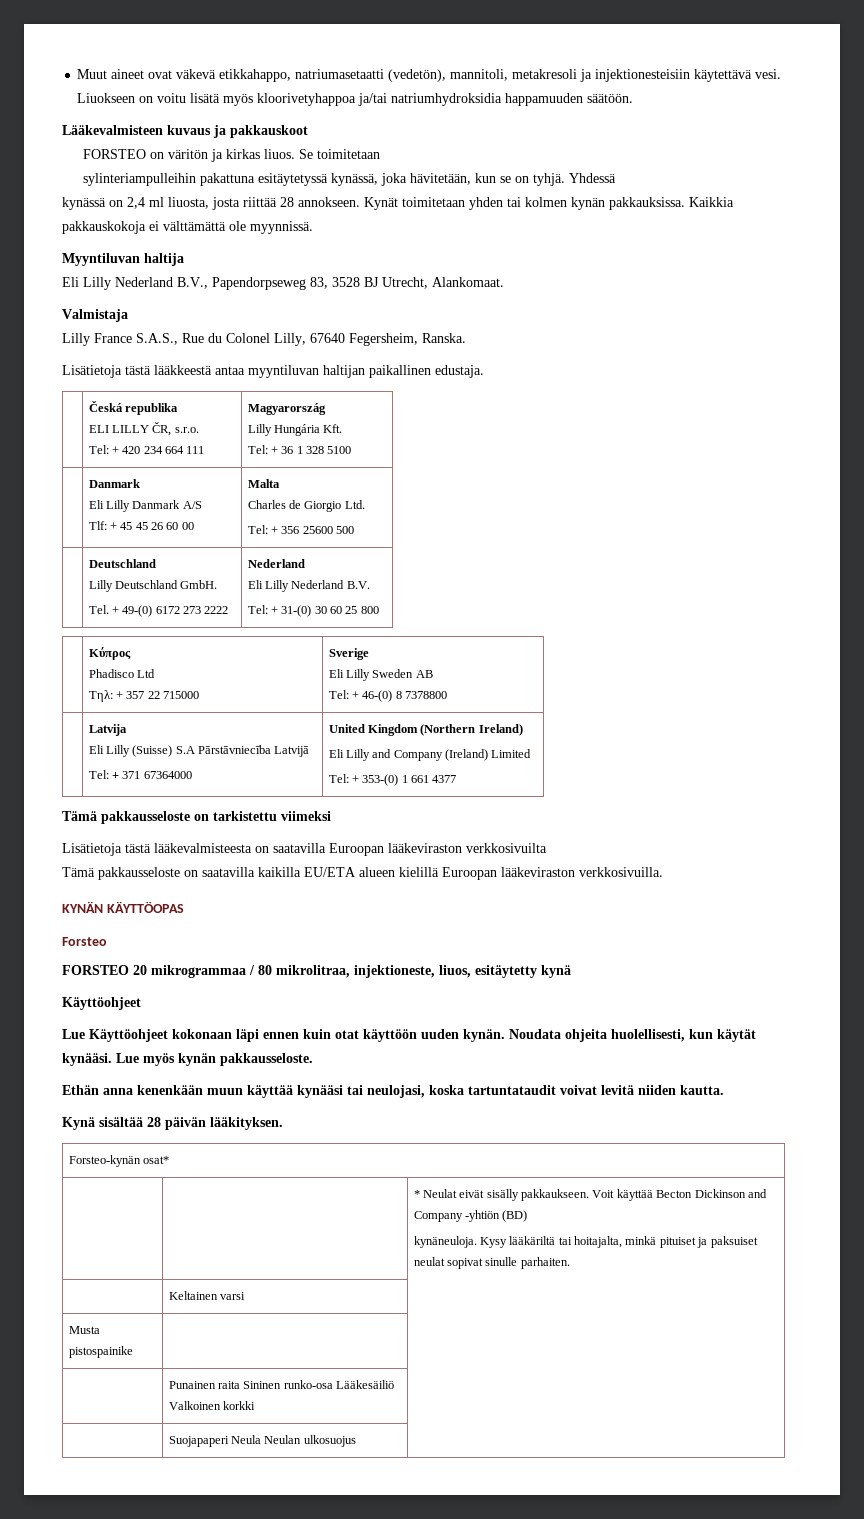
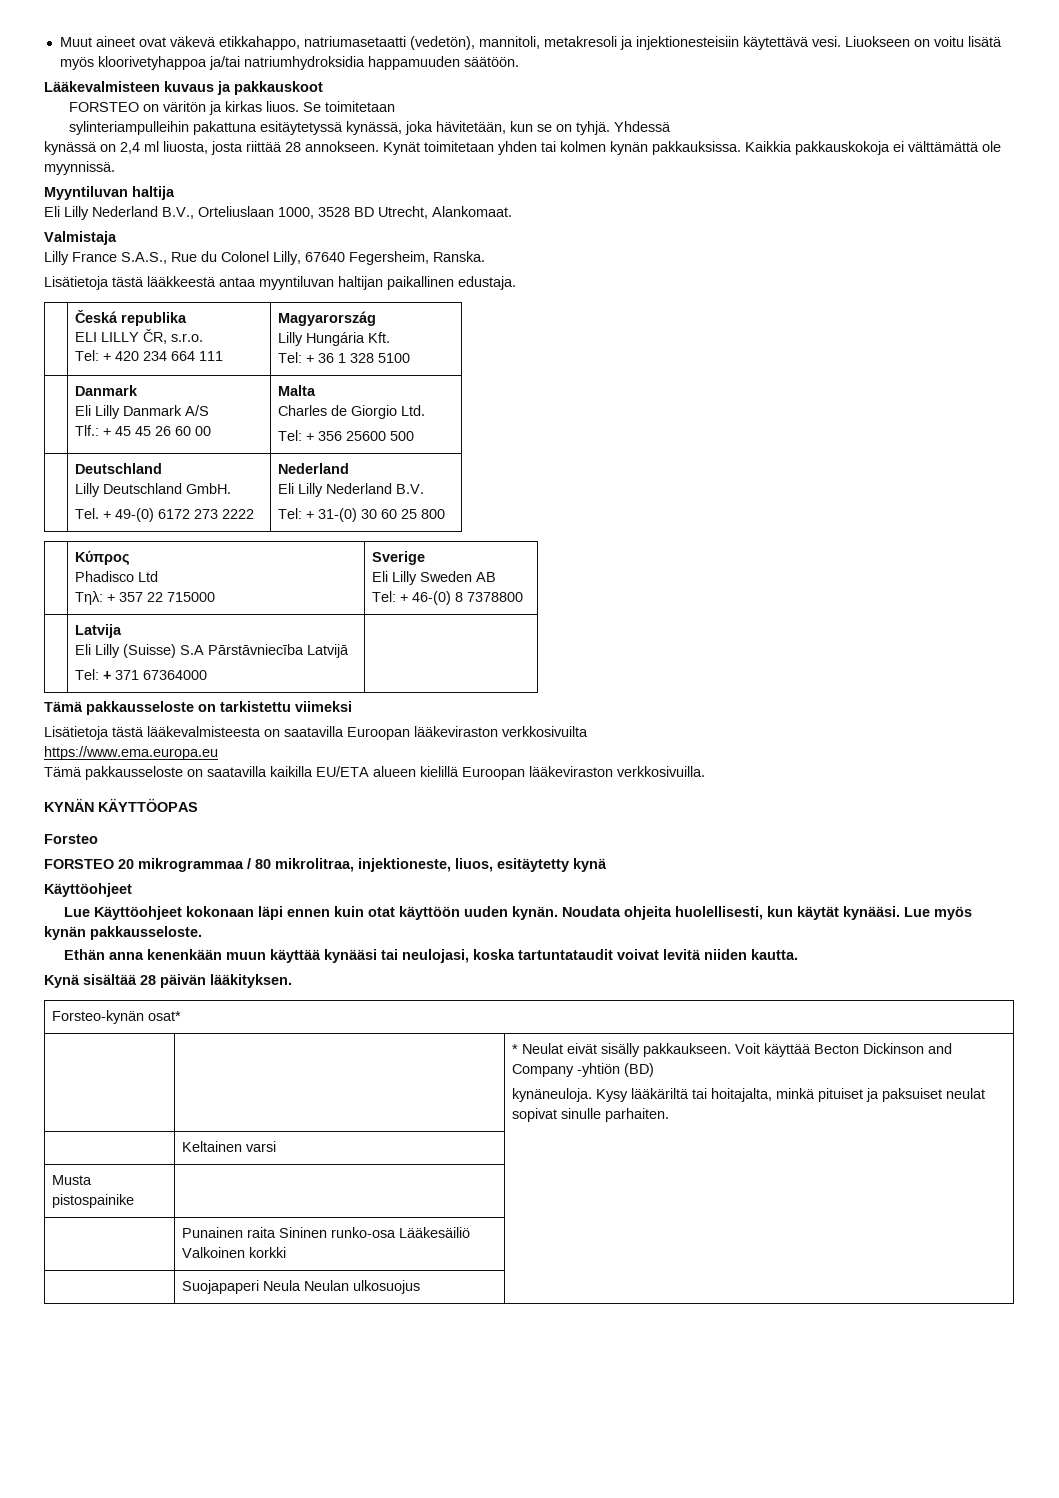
- Eli Lilly Nederland B.V., Papendorpseweg 83, 3528 BJ Utrecht, Alankomaat.
+ Eli Lilly Nederland B.V., Orteliuslaan 1000, 3528 BD Utrecht, Alankomaat.
  | Danmark
  Eli Lilly Danmark A/S
- Tlf: + 45 45 26 60 00 | Malta
+ Tlf.: + 45 45 26 60 00 | Malta
  | Latvija
  Eli Lilly (Suisse) S.A Pārstāvniecība Latvijā
- Tel: + 371 67364000 | United Kingdom (Northern Ireland)
- Eli Lilly and Company (Ireland) Limited
- Tel: + 353-(0) 1 661 4377
+ Tel: + 371 67364000 |
+ https://www.ema.europa.eu

